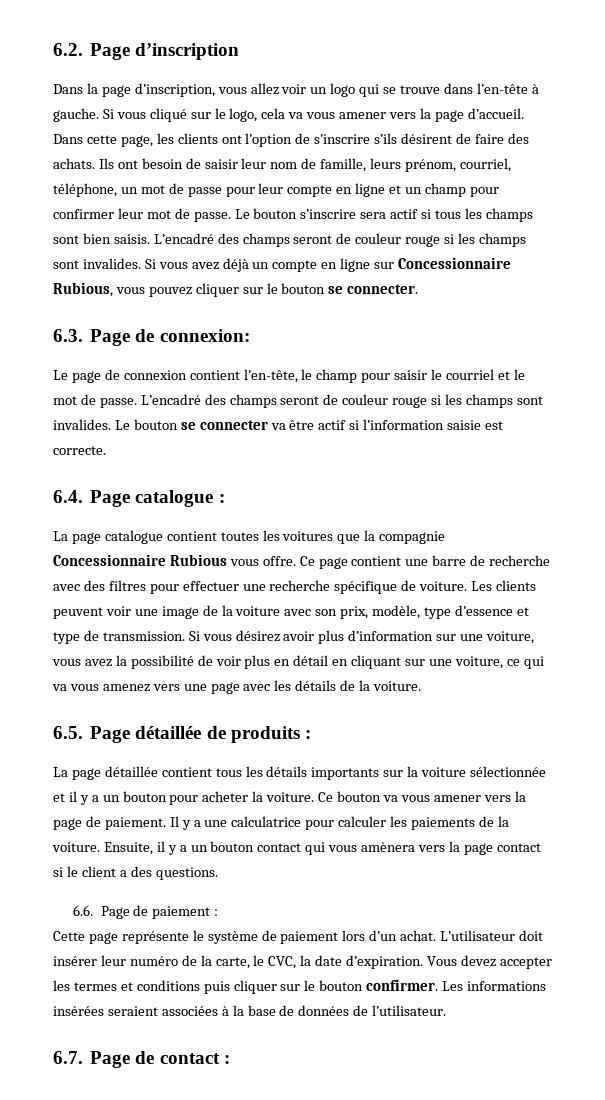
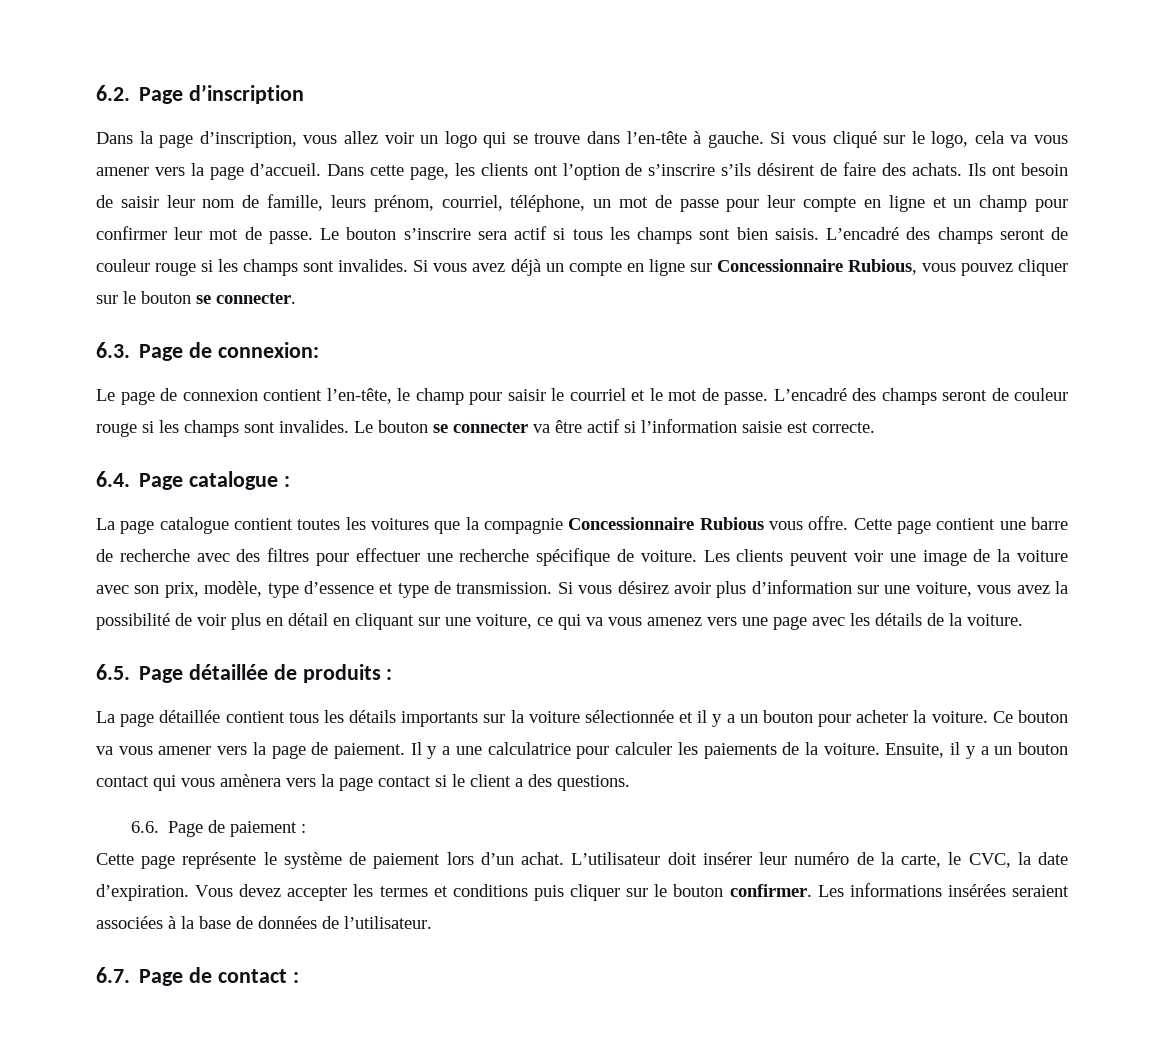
- Ce page contient une barre de recherche avec des filtres pour effectuer une recherche spécifique de voiture.
+ Cette page contient une barre de recherche avec des filtres pour effectuer une recherche spécifique de voiture.

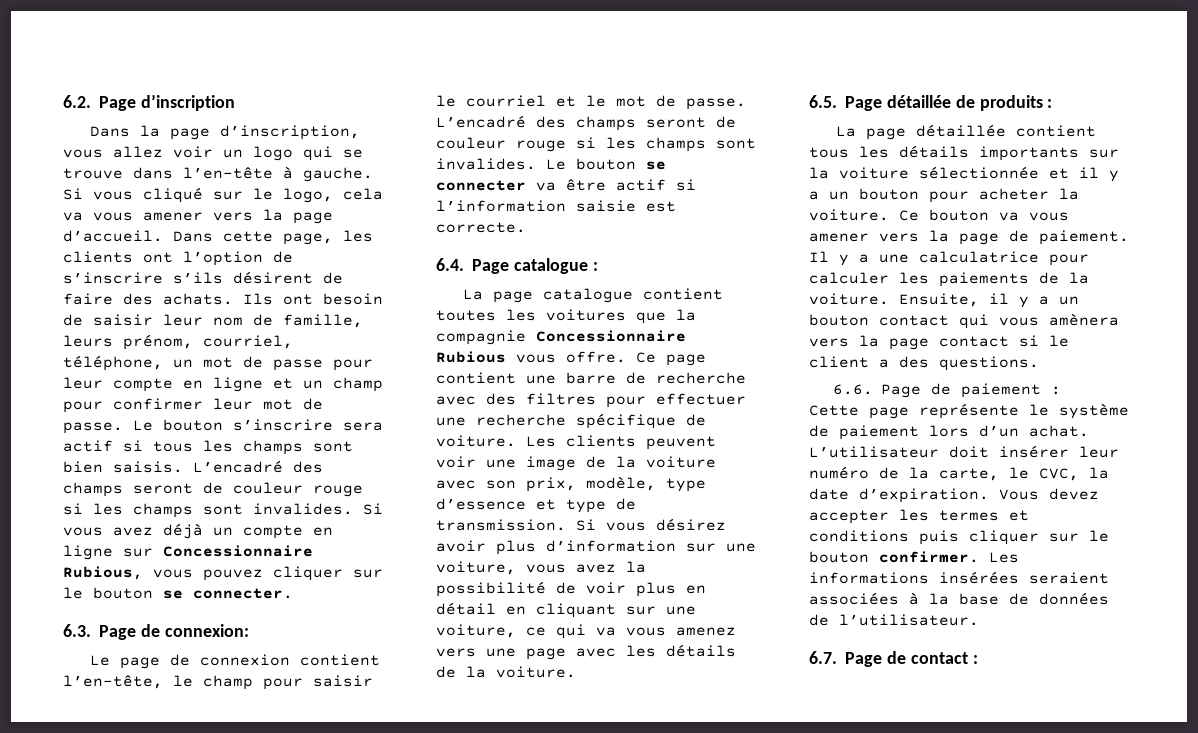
- Cette page contient une barre de recherche avec des filtres pour effectuer une recherche spécifique de voiture.
+ Ce page contient une barre de recherche avec des filtres pour effectuer une recherche spécifique de voiture.

